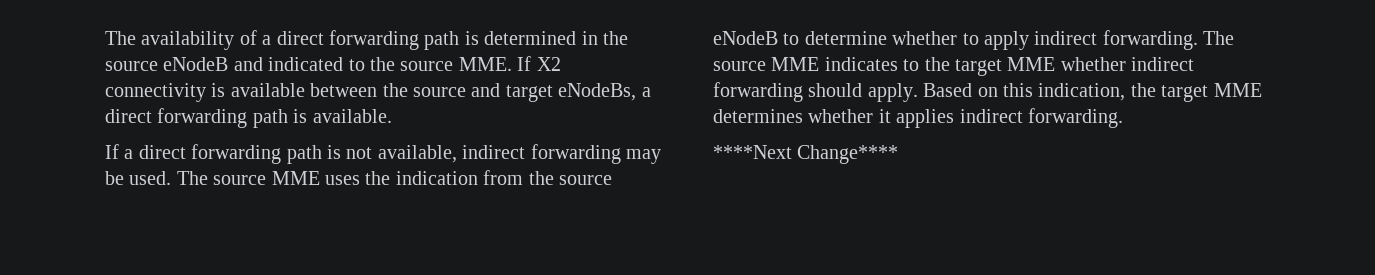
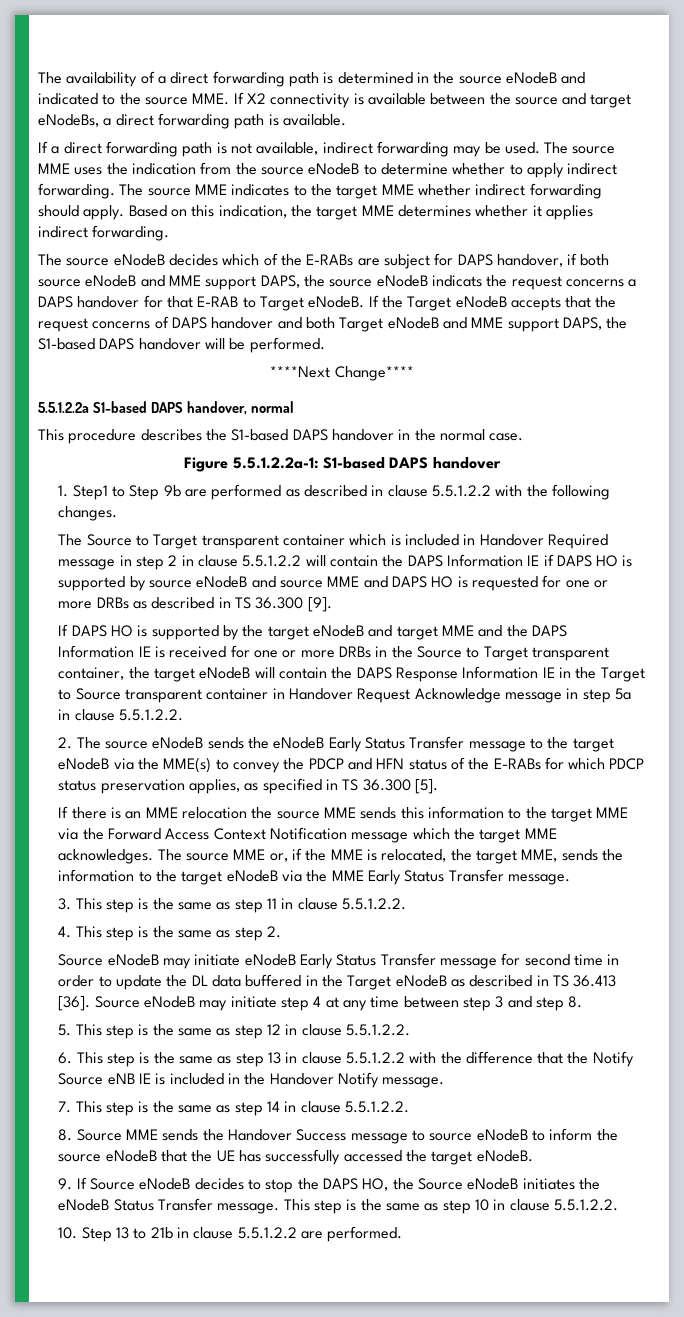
+ The source eNodeB decides which of the E-RABs are subject for DAPS handover, if both source eNodeB and MME support DAPS, the source eNodeB indicats the request concerns a DAPS handover for that E-RAB to Target eNodeB. If the Target eNodeB accepts that the request concerns of DAPS handover and both Target eNodeB and MME support DAPS, the S1-based DAPS handover will be performed.
  ****Next Change****
+ 5.5.1.2.2a S1-based DAPS handover, normal
+ This procedure describes the S1-based DAPS handover in the normal case.
+ Figure 5.5.1.2.2a-1: S1-based DAPS handover
+ 1. Step1 to Step 9b are performed as described in clause 5.5.1.2.2 with the following changes.
+ The Source to Target transparent container which is included in Handover Required message in step 2 in clause 5.5.1.2.2 will contain the DAPS Information IE if DAPS HO is supported by source eNodeB and source MME and DAPS HO is requested for one or more DRBs as described in TS 36.300 [9].
+ If DAPS HO is supported by the target eNodeB and target MME and the DAPS Information IE is received for one or more DRBs in the Source to Target transparent container, the target eNodeB will contain the DAPS Response Information IE in the Target to Source transparent container in Handover Request Acknowledge message in step 5a in clause 5.5.1.2.2.
+ 2. The source eNodeB sends the eNodeB Early Status Transfer message to the target eNodeB via the MME(s) to convey the PDCP and HFN status of the E-RABs for which PDCP status preservation applies, as specified in TS 36.300 [5].
+ If there is an MME relocation the source MME sends this information to the target MME via the Forward Access Context Notification message which the target MME acknowledges. The source MME or, if the MME is relocated, the target MME, sends the information to the target eNodeB via the MME Early Status Transfer message.
+ 3. This step is the same as step 11 in clause 5.5.1.2.2.
+ 4. This step is the same as step 2.
+ Source eNodeB may initiate eNodeB Early Status Transfer message for second time in order to update the DL data buffered in the Target eNodeB as described in TS 36.413 [36]. Source eNodeB may initiate step 4 at any time between step 3 and step 8.
+ 5. This step is the same as step 12 in clause 5.5.1.2.2.
+ 6. This step is the same as step 13 in clause 5.5.1.2.2 with the difference that the Notify Source eNB IE is included in the Handover Notify message.
+ 7. This step is the same as step 14 in clause 5.5.1.2.2.
+ 8. Source MME sends the Handover Success message to source eNodeB to inform the source eNodeB that the UE has successfully accessed the target eNodeB.
+ 9. If Source eNodeB decides to stop the DAPS HO, the Source eNodeB initiates the eNodeB Status Transfer message. This step is the same as step 10 in clause 5.5.1.2.2.
+ 10. Step 13 to 21b in clause 5.5.1.2.2 are performed.

